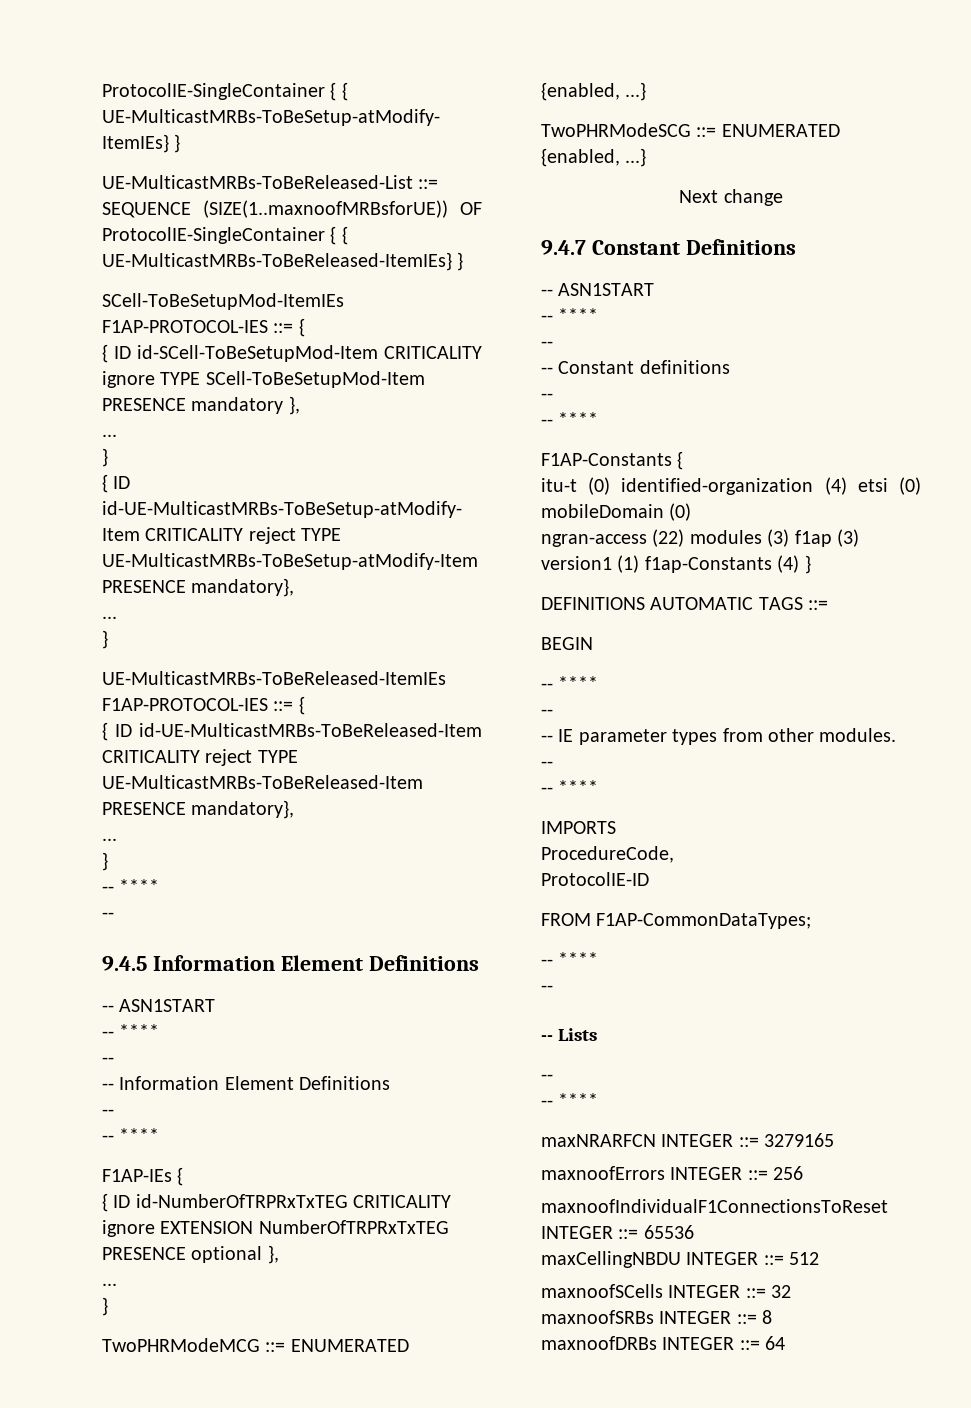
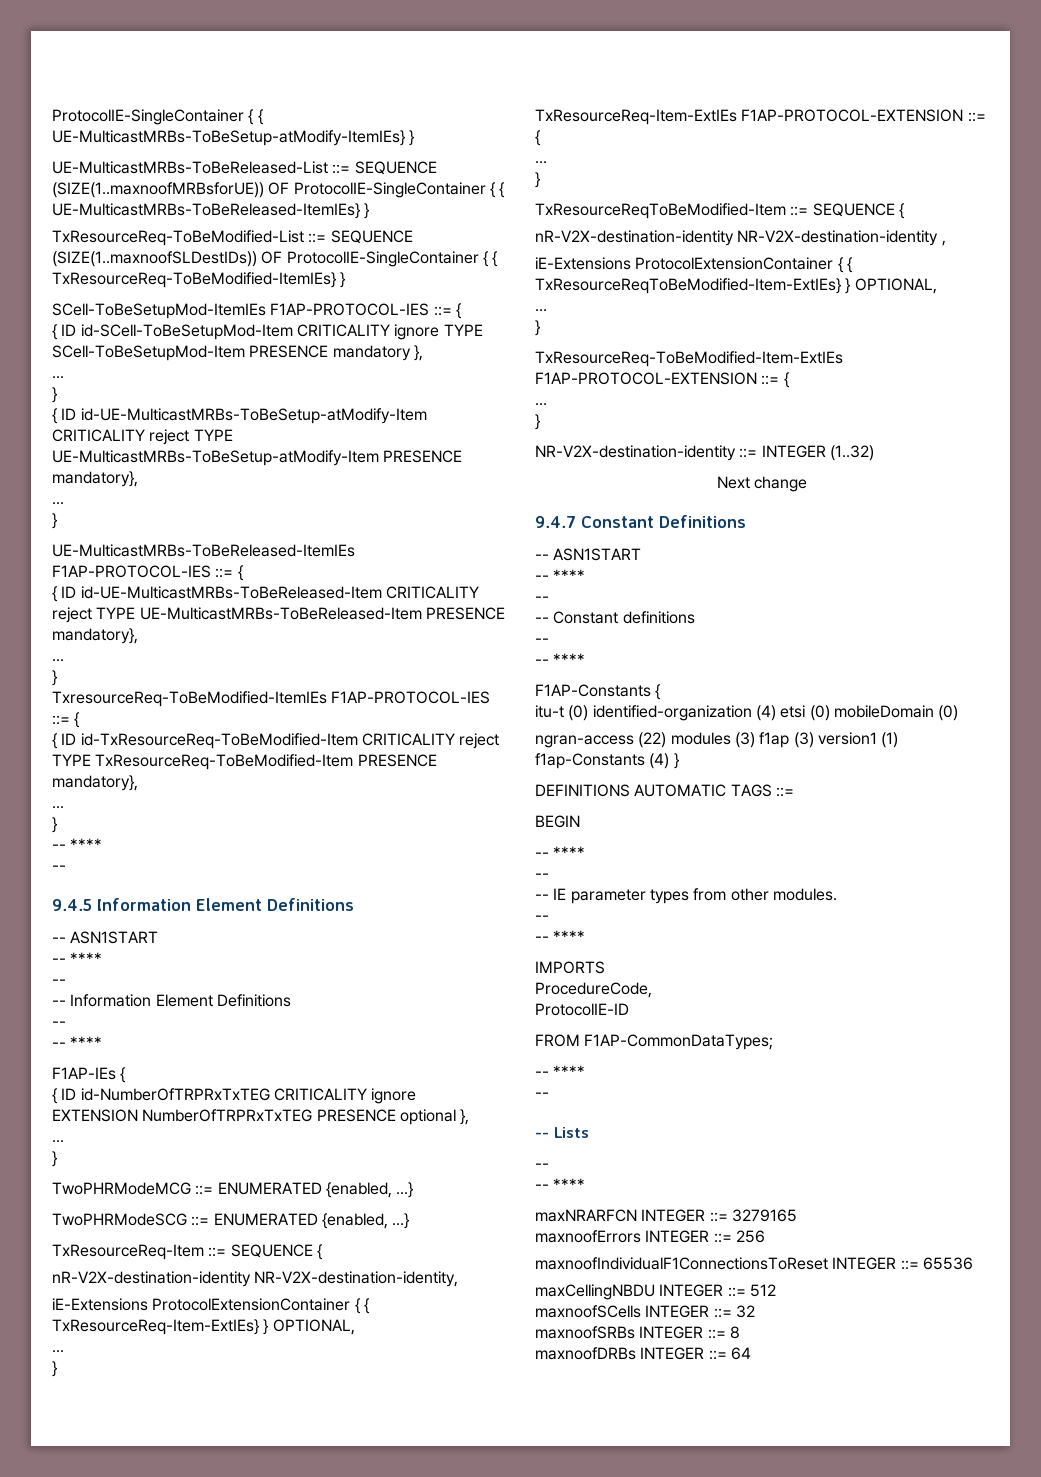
+ TxResourceReq-ToBeModified-List ::= SEQUENCE (SIZE(1..maxnoofSLDestIDs)) OF ProtocolIE-SingleContainer { { TxResourceReq-ToBeModified-ItemIEs} }
+ TxresourceReq-ToBeModified-ItemIEs F1AP-PROTOCOL-IES ::= {
+ { ID id-TxResourceReq-ToBeModified-Item CRITICALITY reject TYPE TxResourceReq-ToBeModified-Item PRESENCE mandatory},
+ ...
+ }
+ TxResourceReq-Item ::= SEQUENCE {
+ nR-V2X-destination-identity NR-V2X-destination-identity,
+ iE-Extensions ProtocolExtensionContainer { { TxResourceReq-Item-ExtIEs} } OPTIONAL,
+ ...
+ }
+ TxResourceReq-Item-ExtIEs F1AP-PROTOCOL-EXTENSION ::= {
+ ...
+ }
+ TxResourceReqToBeModified-Item ::= SEQUENCE {
+ nR-V2X-destination-identity NR-V2X-destination-identity ,
+ iE-Extensions ProtocolExtensionContainer { { TxResourceReqToBeModified-Item-ExtIEs} } OPTIONAL,
+ ...
+ }
+ TxResourceReq-ToBeModified-Item-ExtIEs F1AP-PROTOCOL-EXTENSION ::= {
+ ...
+ }
+ NR-V2X-destination-identity ::= INTEGER (1..32)

